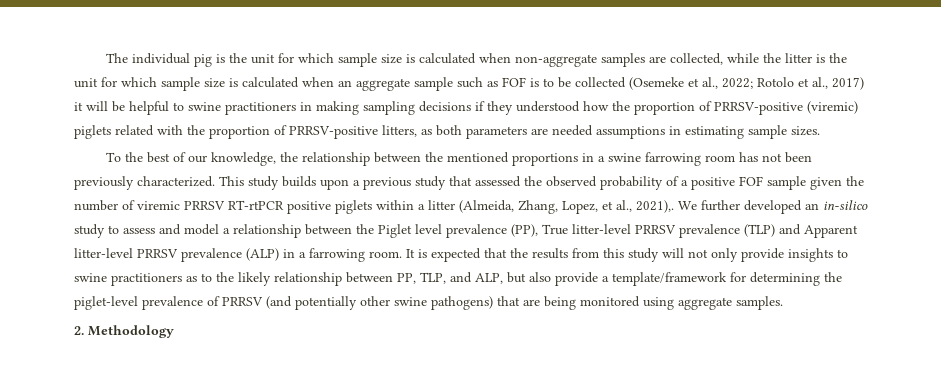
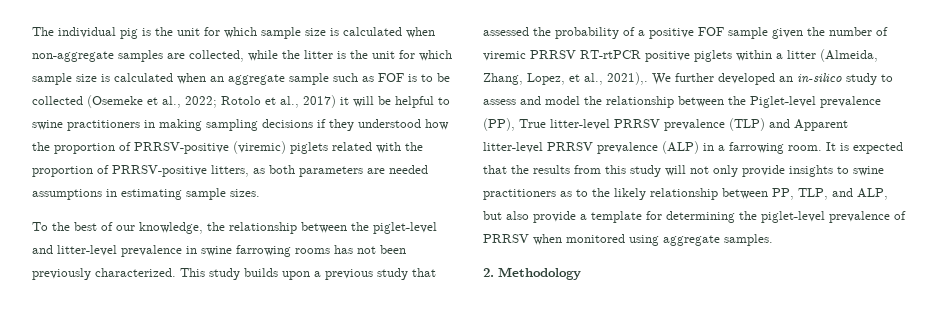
- To the best of our knowledge, the relationship between the mentioned proportions in a swine farrowing room has not been previously characterized.
+ To the best of our knowledge, the relationship between the piglet-level and litter-level prevalence in swine farrowing rooms has not been previously characterized.
- This study builds upon a previous study that assessed the observed probability of a positive FOF sample given the number of viremic PRRSV RT-rtPCR positive piglets within a litter (Almeida, Zhang, Lopez, et al., 2021),.
+ This study builds upon a previous study that assessed the probability of a positive FOF sample given the number of viremic PRRSV RT-rtPCR positive piglets within a litter (Almeida, Zhang, Lopez, et al., 2021),.
- We further developed an in-silico study to assess and model a relationship between the Piglet level prevalence (PP), True litter-level PRRSV prevalence (TLP) and Apparent litter-level PRRSV prevalence (ALP) in a farrowing room.
+ We further developed an in-silico study to assess and model the relationship between the Piglet-level prevalence (PP), True litter-level PRRSV prevalence (TLP) and Apparent litter-level PRRSV prevalence (ALP) in a farrowing room.
- It is expected that the results from this study will not only provide insights to swine practitioners as to the likely relationship between PP, TLP, and ALP, but also provide a template/framework for determining the piglet-level prevalence of PRRSV (and potentially other swine pathogens) that are being monitored using aggregate samples.
+ It is expected that the results from this study will not only provide insights to swine practitioners as to the likely relationship between PP, TLP, and ALP, but also provide a template for determining the piglet-level prevalence of PRRSV when monitored using aggregate samples.

